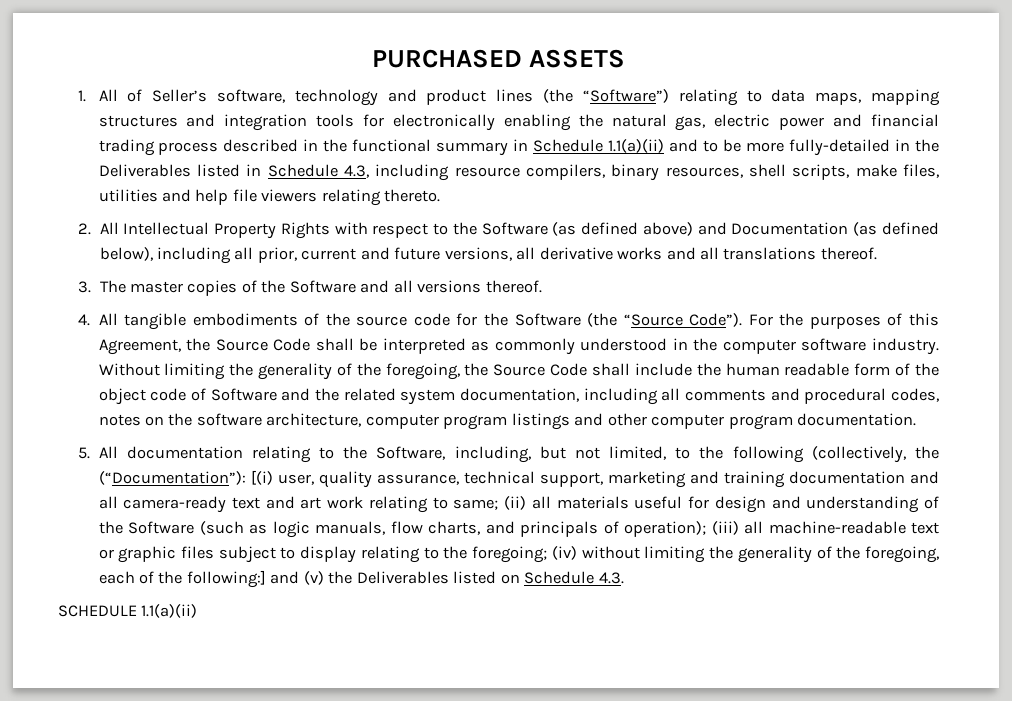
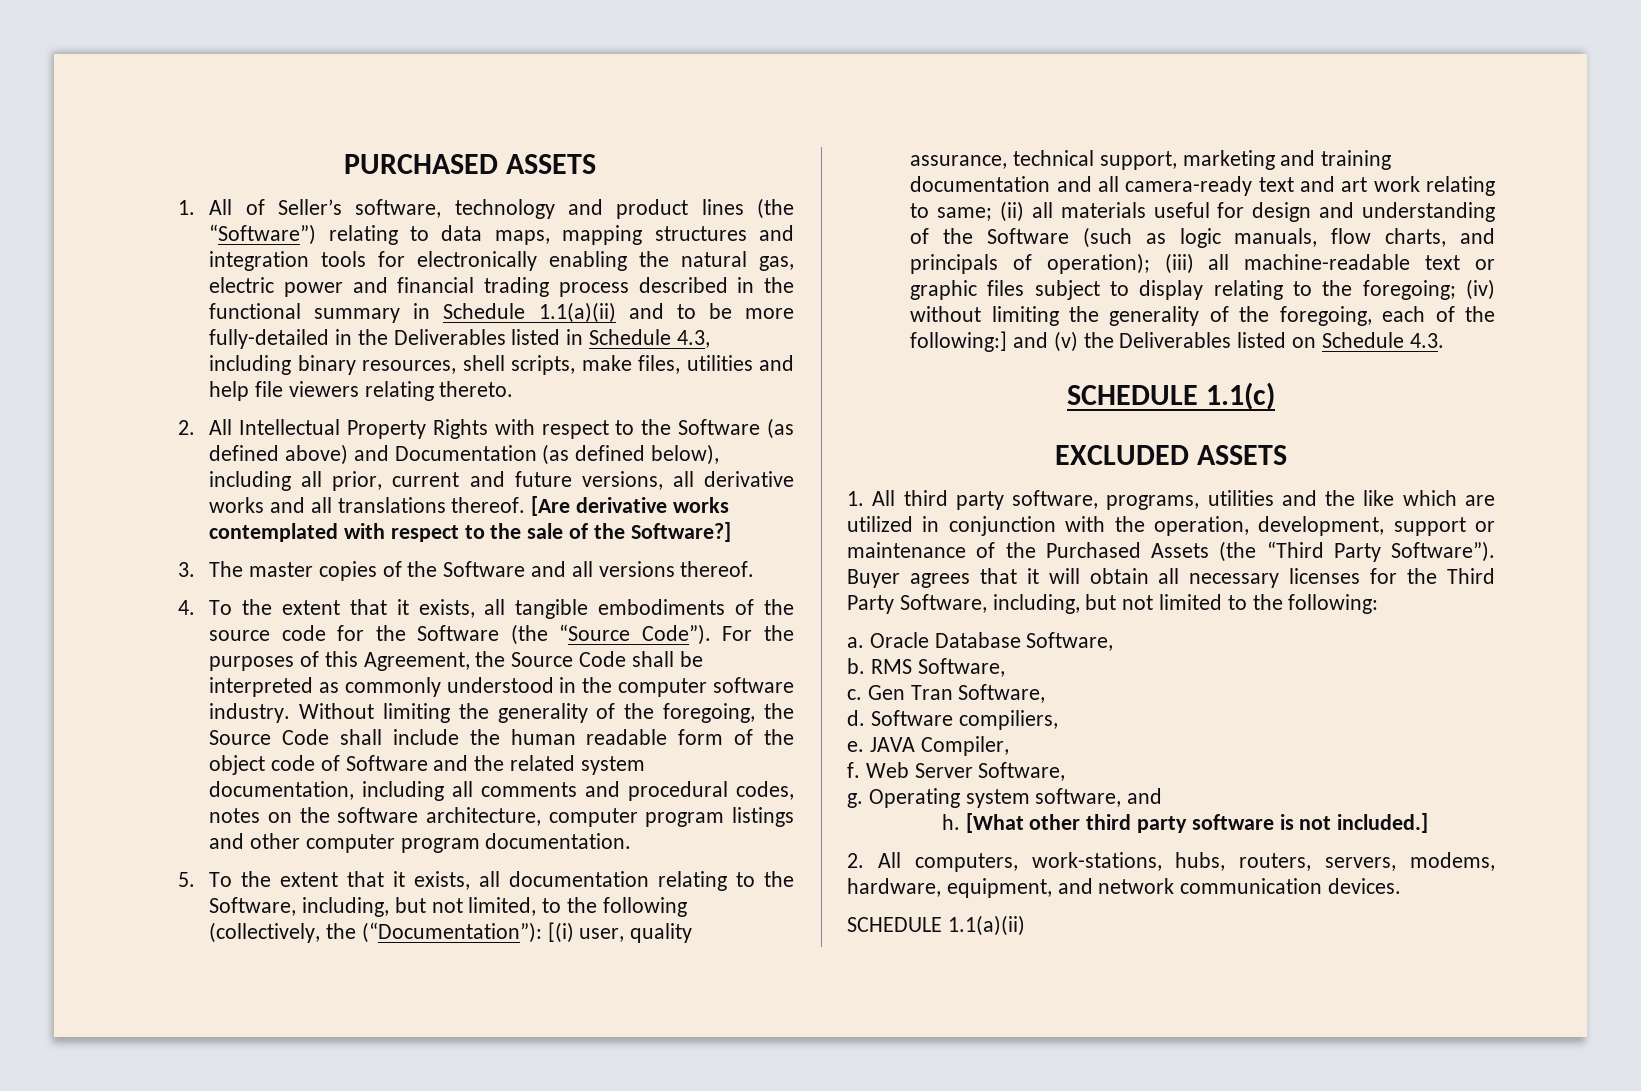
- 1. All of Seller’s software, technology and product lines (the “Software”) relating to data maps, mapping structures and integration tools for electronically enabling the natural gas, electric power and financial trading process described in the functional summary in Schedule 1.1(a)(ii) and to be more fully-detailed in the Deliverables listed in Schedule 4.3, including resource compilers, binary resources, shell scripts, make files, utilities and help file viewers relating thereto.
+ 1. All of Seller’s software, technology and product lines (the “Software”) relating to data maps, mapping structures and integration tools for electronically enabling the natural gas, electric power and financial trading process described in the functional summary in Schedule 1.1(a)(ii) and to be more fully-detailed in the Deliverables listed in Schedule 4.3, including binary resources, shell scripts, make files, utilities and help file viewers relating thereto.
+ [Are derivative works contemplated with respect to the sale of the Software?]
- 4. All tangible embodiments of the source code for the Software (the “Source Code”).
+ 4. To the extent that it exists, all tangible embodiments of the source code for the Software (the “Source Code”).
- 5. All documentation relating to the Software, including, but not limited, to the following (collectively, the (“Documentation”):
+ 5. To the extent that it exists, all documentation relating to the Software, including, but not limited, to the following (collectively, the (“Documentation”):
+ SCHEDULE 1.1(c)
+ EXCLUDED ASSETS
+ 1. All third party software, programs, utilities and the like which are utilized in conjunction with the operation, development, support or maintenance of the Purchased Assets (the “Third Party Software”). Buyer agrees that it will obtain all necessary licenses for the Third Party Software, including, but not limited to the following:
+ a. Oracle Database Software,
+ b. RMS Software,
+ c. Gen Tran Software,
+ d. Software compiliers,
+ e. JAVA Compiler,
+ f. Web Server Software,
+ g. Operating system software, and
+ h. [What other third party software is not included.]
+ 2. All computers, work-stations, hubs, routers, servers, modems, hardware, equipment, and network communication devices.

